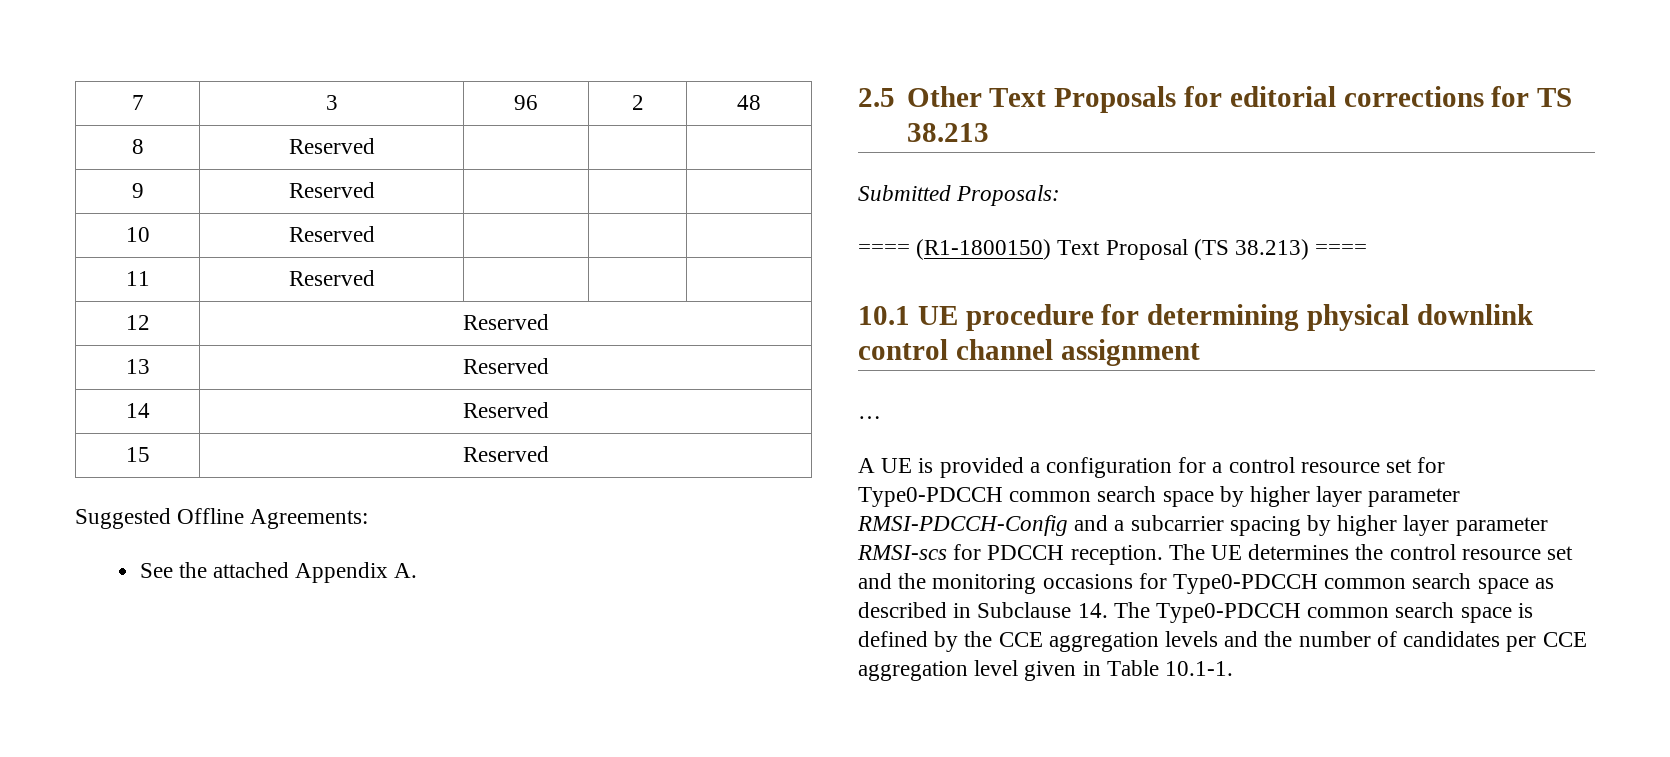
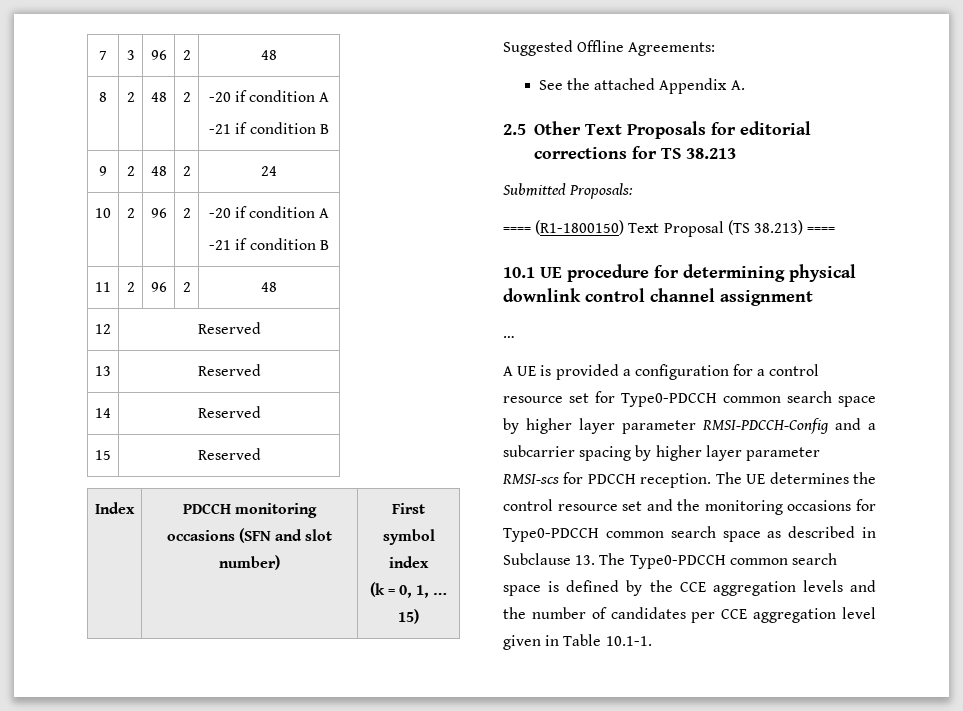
- 8 | Reserved | | |
- 9 | Reserved | | |
- 10 | Reserved | | |
- 11 | Reserved | | |
+ 8 | 2 | 48 | 2 | -20 if condition A
+ -21 if condition B
+ 9 | 2 | 48 | 2 | 24
+ 10 | 2 | 96 | 2 | -20 if condition A
+ -21 if condition B
+ 11 | 2 | 96 | 2 | 48
+ Index | PDCCH monitoring occasions (SFN and slot number) | First symbol index
+ (k = 0, 1, … 15)
- The UE determines the control resource set and the monitoring occasions for Type0-PDCCH common search space as described in Subclause 14. The Type0-PDCCH common search space is defined by the CCE aggregation levels and the number of candidates per CCE aggregation level given in Table 10.1-1.
+ The UE determines the control resource set and the monitoring occasions for Type0-PDCCH common search space as described in Subclause 13. The Type0-PDCCH common search space is defined by the CCE aggregation levels and the number of candidates per CCE aggregation level given in Table 10.1-1.

